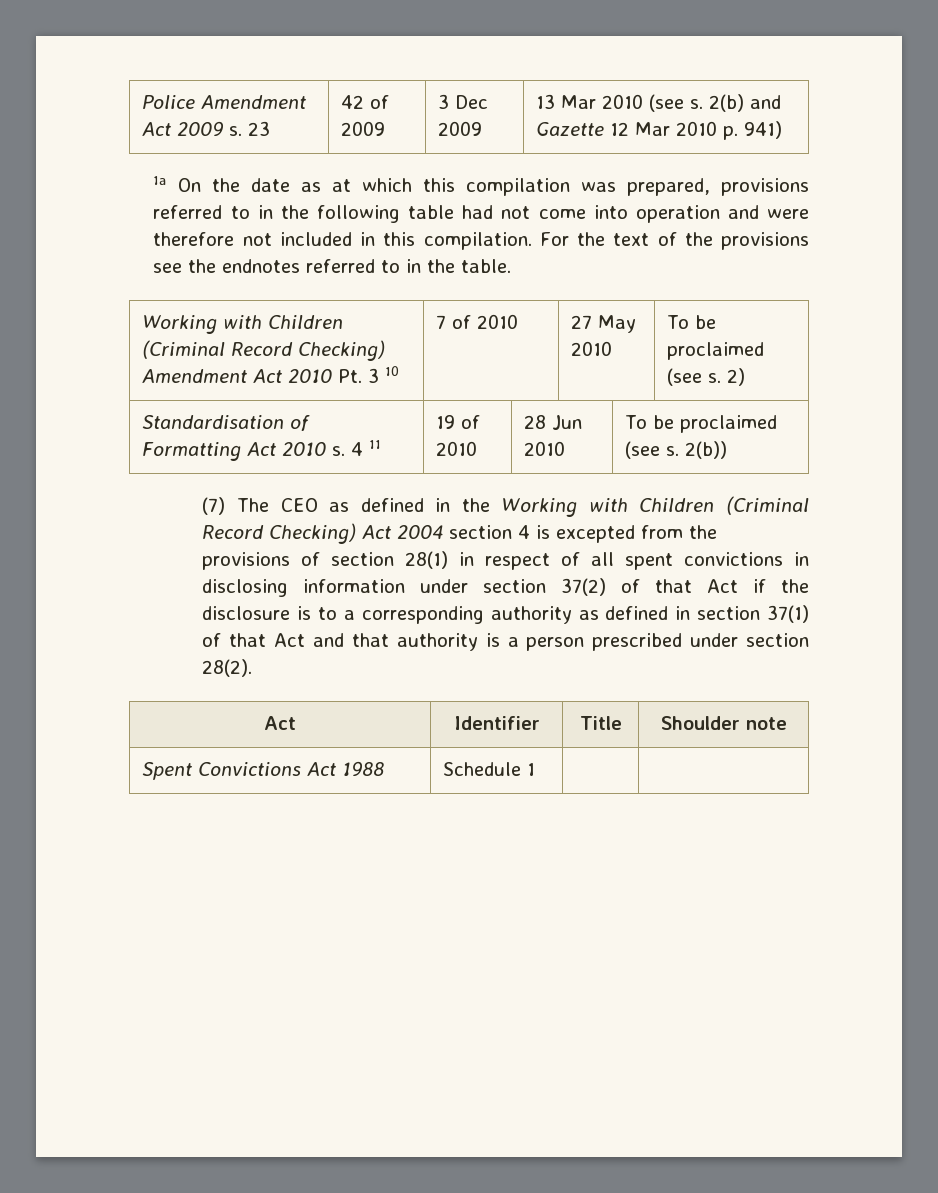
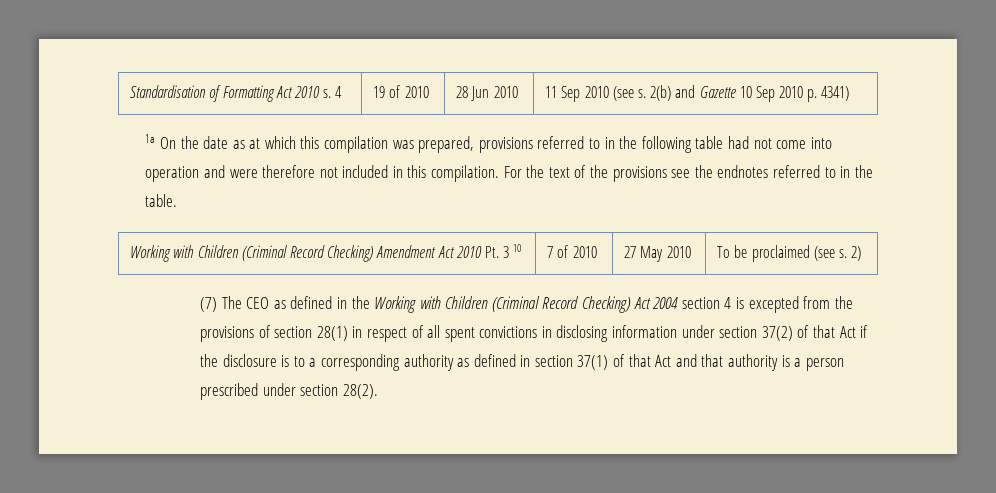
- Police Amendment Act 2009 s. 23 | 42 of 2009 | 3 Dec 2009 | 13 Mar 2010 (see s. 2(b) and Gazette 12 Mar 2010 p. 941)
+ Standardisation of Formatting Act 2010 s. 4 | 19 of 2010 | 28 Jun 2010 | 11 Sep 2010 (see s. 2(b) and Gazette 10 Sep 2010 p. 4341)
- Standardisation of Formatting Act 2010 s. 4 11 | 19 of 2010 | 28 Jun 2010 | To be proclaimed (see s. 2(b))
- Act | Identifier | Title | Shoulder note
- Spent Convictions Act 1988 | Schedule 1 | |

